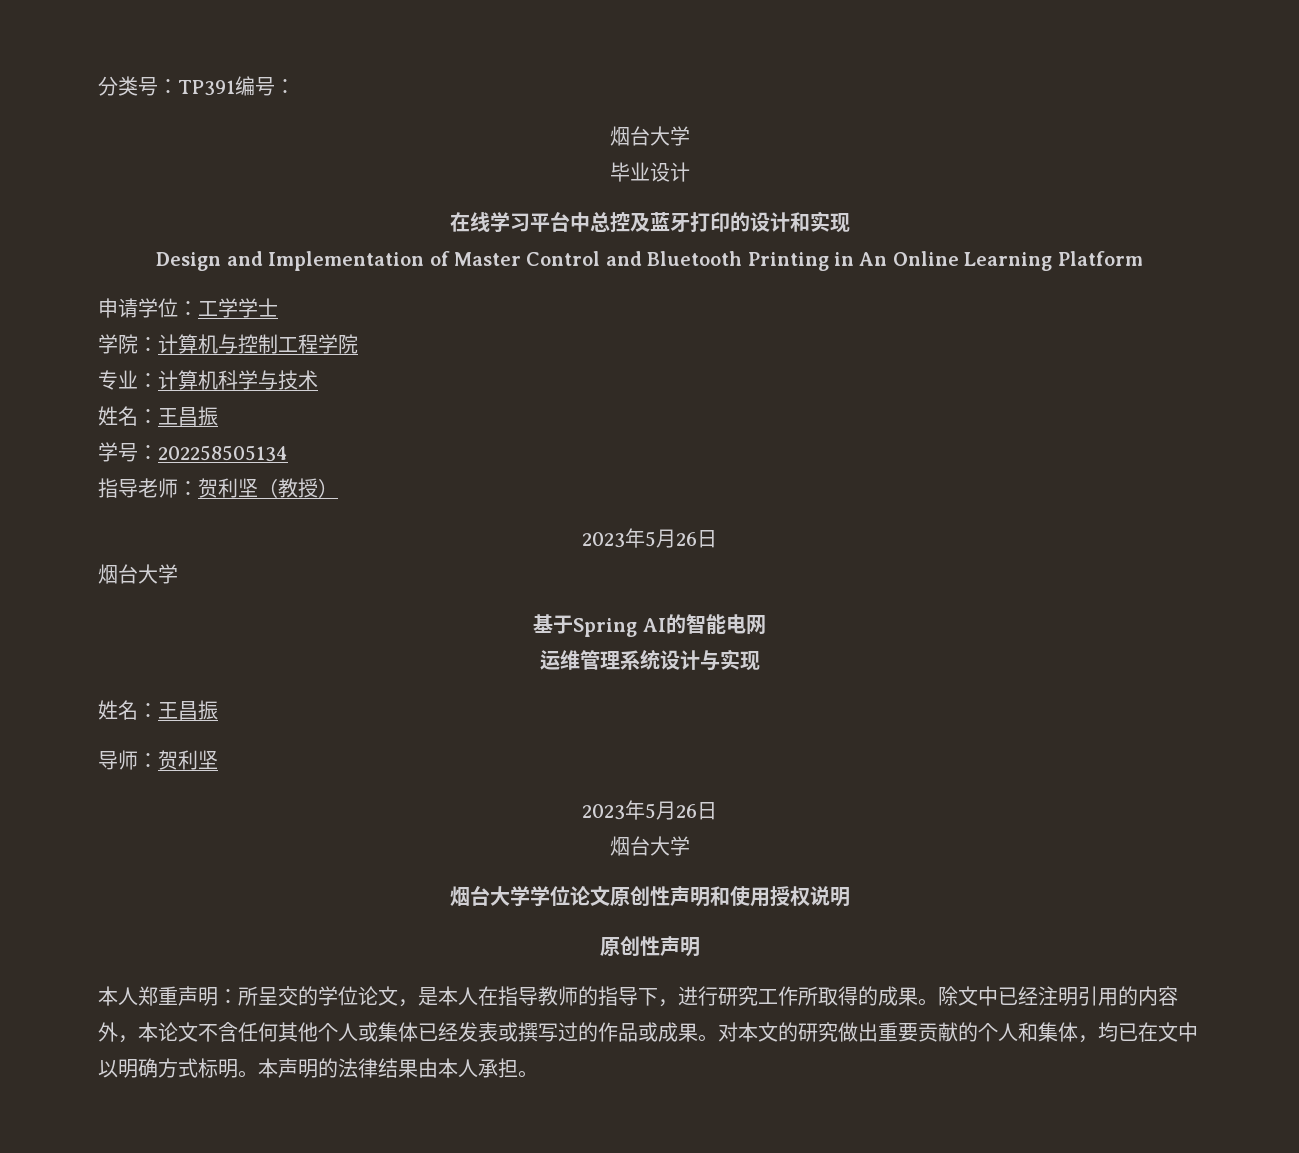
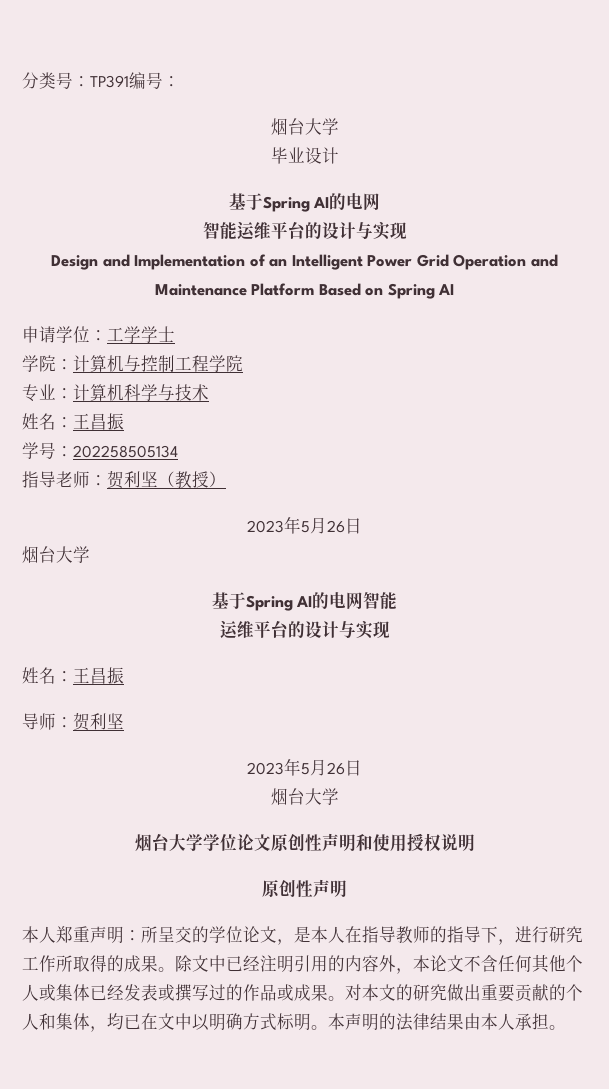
  毕业设计
- 在线学习平台中总控及蓝牙打印的设计和实现
+ 基于Spring AI的电网
+ 智能运维平台的设计与实现
- Design and Implementation of Master Control and Bluetooth Printing in An Online Learning Platform
+ Design and Implementation of an Intelligent Power Grid Operation and Maintenance Platform Based on Spring AI
- 基于Spring AI的智能电网
- 运维管理系统设计与实现
+ 基于Spring AI的电网智能
+ 运维平台的设计与实现

